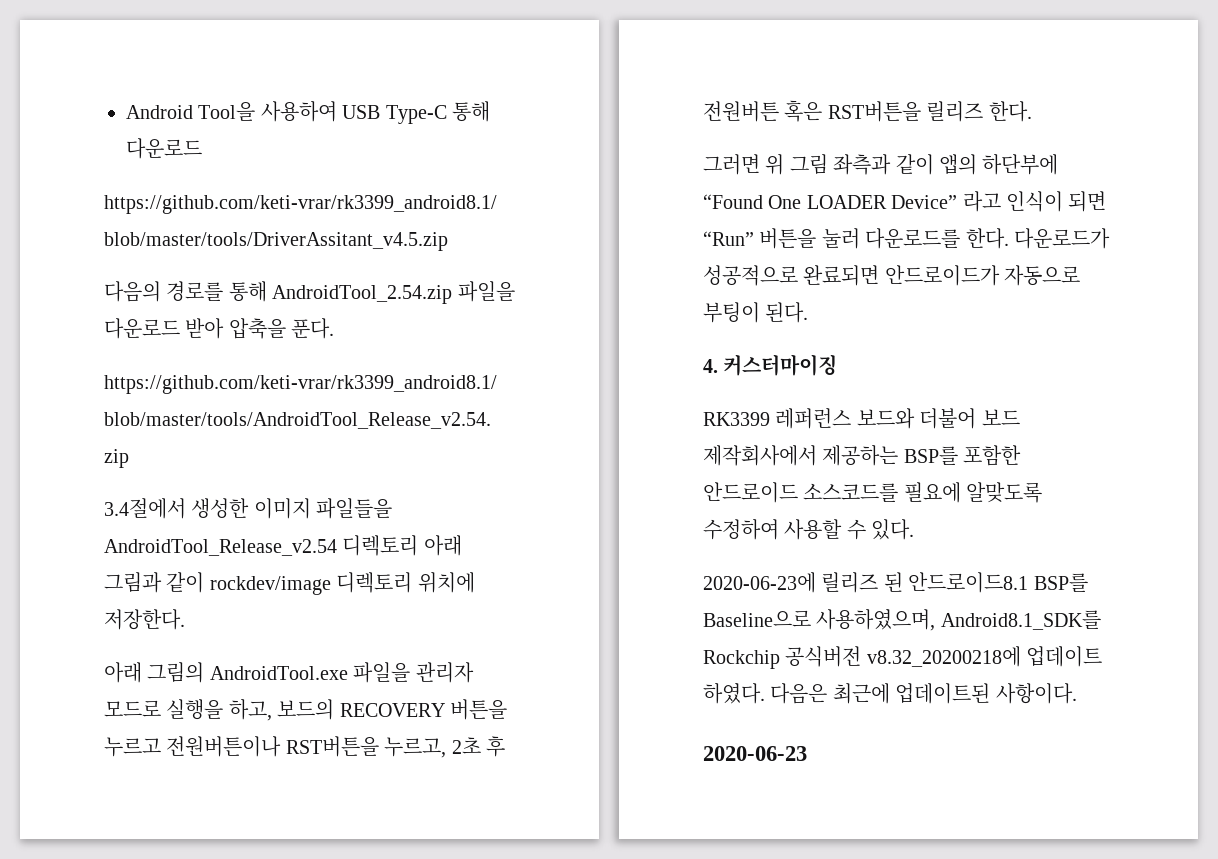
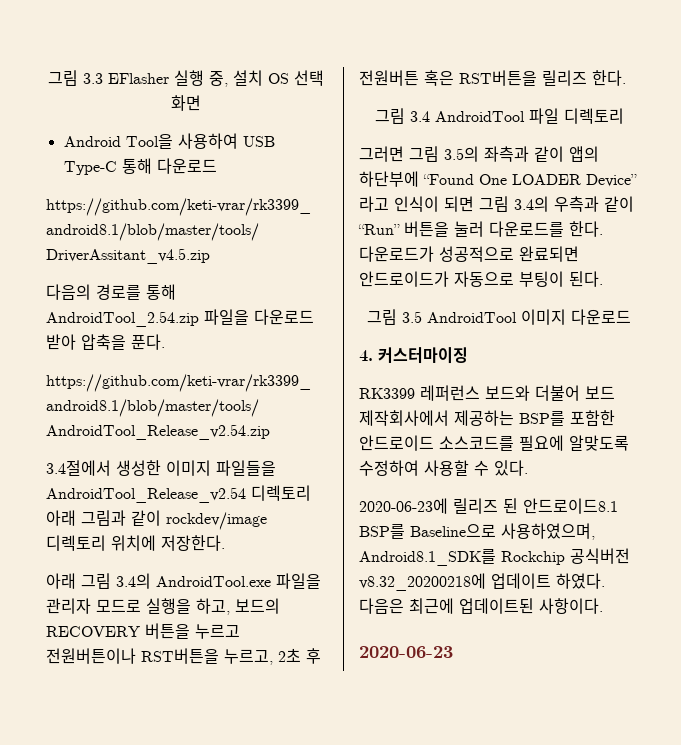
+ 그림 3.3 EFlasher 실행 중, 설치 OS 선택 화면
- 아래 그림의 AndroidTool.exe 파일을 관리자 모드로 실행을 하고, 보드의 RECOVERY 버튼을 누르고 전원버튼이나 RST버튼을 누르고, 2초 후 전원버튼 혹은 RST버튼을 릴리즈 한다.
+ 아래 그림 3.4의 AndroidTool.exe 파일을 관리자 모드로 실행을 하고, 보드의 RECOVERY 버튼을 누르고 전원버튼이나 RST버튼을 누르고, 2초 후 전원버튼 혹은 RST버튼을 릴리즈 한다.
+ 그림 3.4 AndroidTool 파일 디렉토리
- 그러면 위 그림 좌측과 같이 앱의 하단부에 “Found One LOADER Device” 라고 인식이 되면 “Run” 버튼을 눌러 다운로드를 한다.
+ 그러면 그림 3.5의 좌측과 같이 앱의 하단부에 “Found One LOADER Device” 라고 인식이 되면 그림 3.4의 우측과 같이 “Run” 버튼을 눌러 다운로드를 한다.
+ 그림 3.5 AndroidTool 이미지 다운로드

